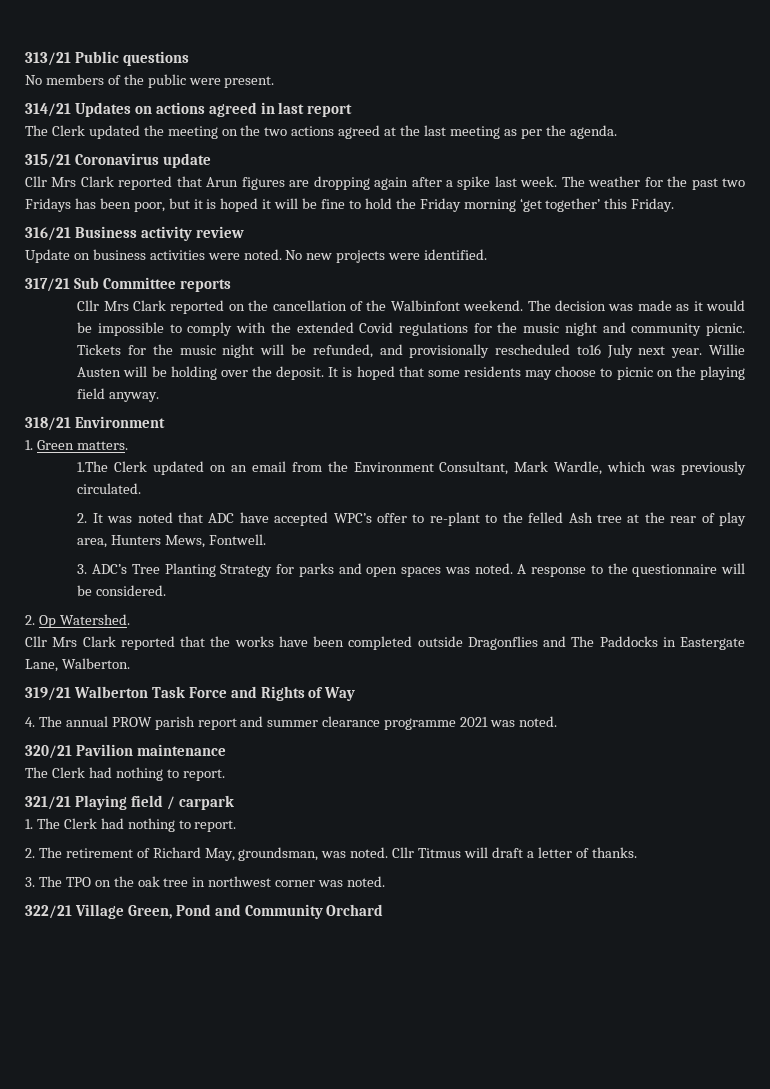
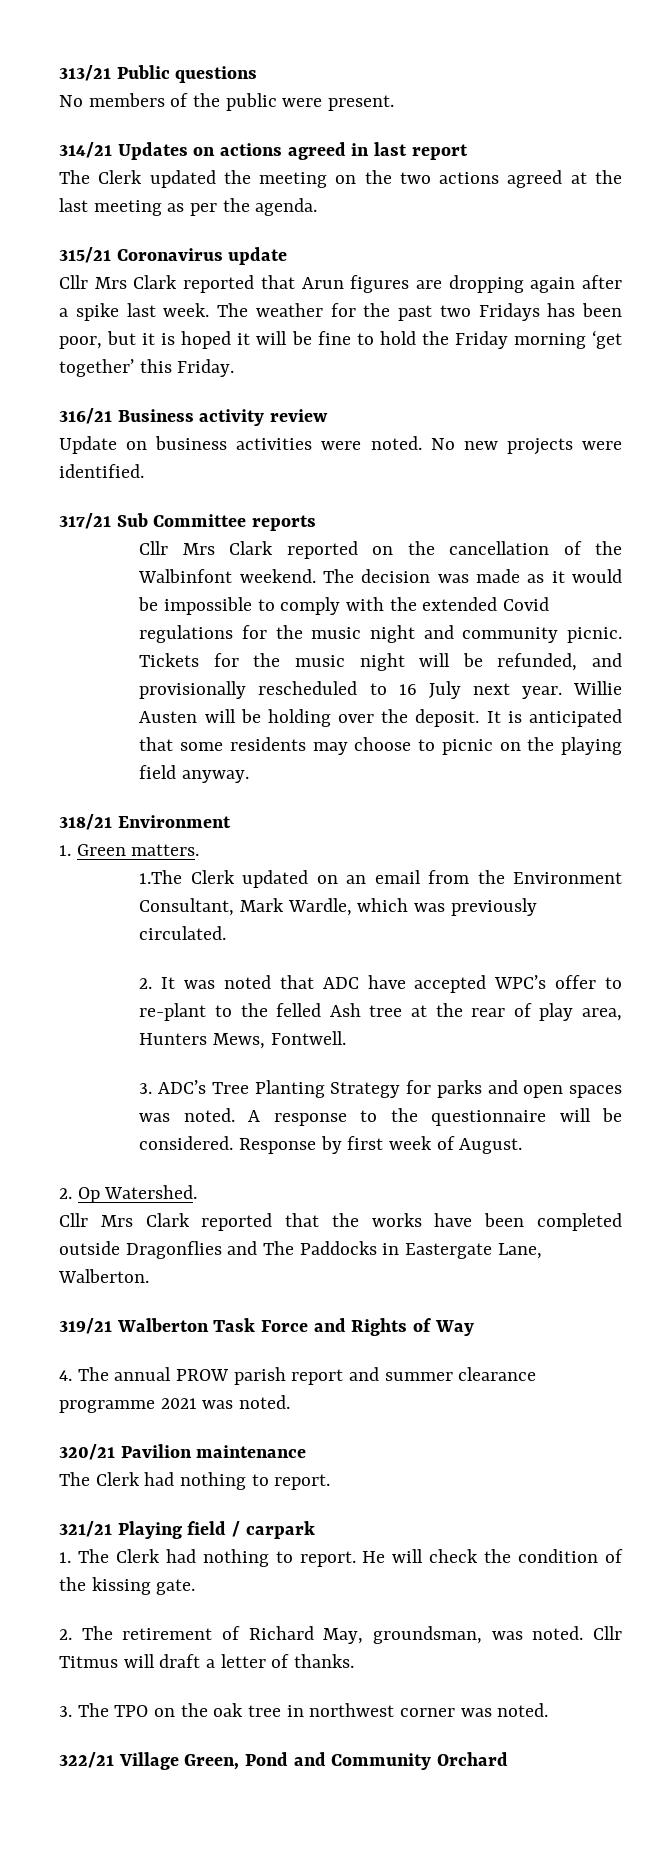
- Tickets for the music night will be refunded, and provisionally rescheduled to16 July next year.
+ Tickets for the music night will be refunded, and provisionally rescheduled to 16 July next year.
- It is hoped that some residents may choose to picnic on the playing field anyway.
+ It is anticipated that some residents may choose to picnic on the playing field anyway.
+ Response by first week of August.
+ He will check the condition of the kissing gate.

